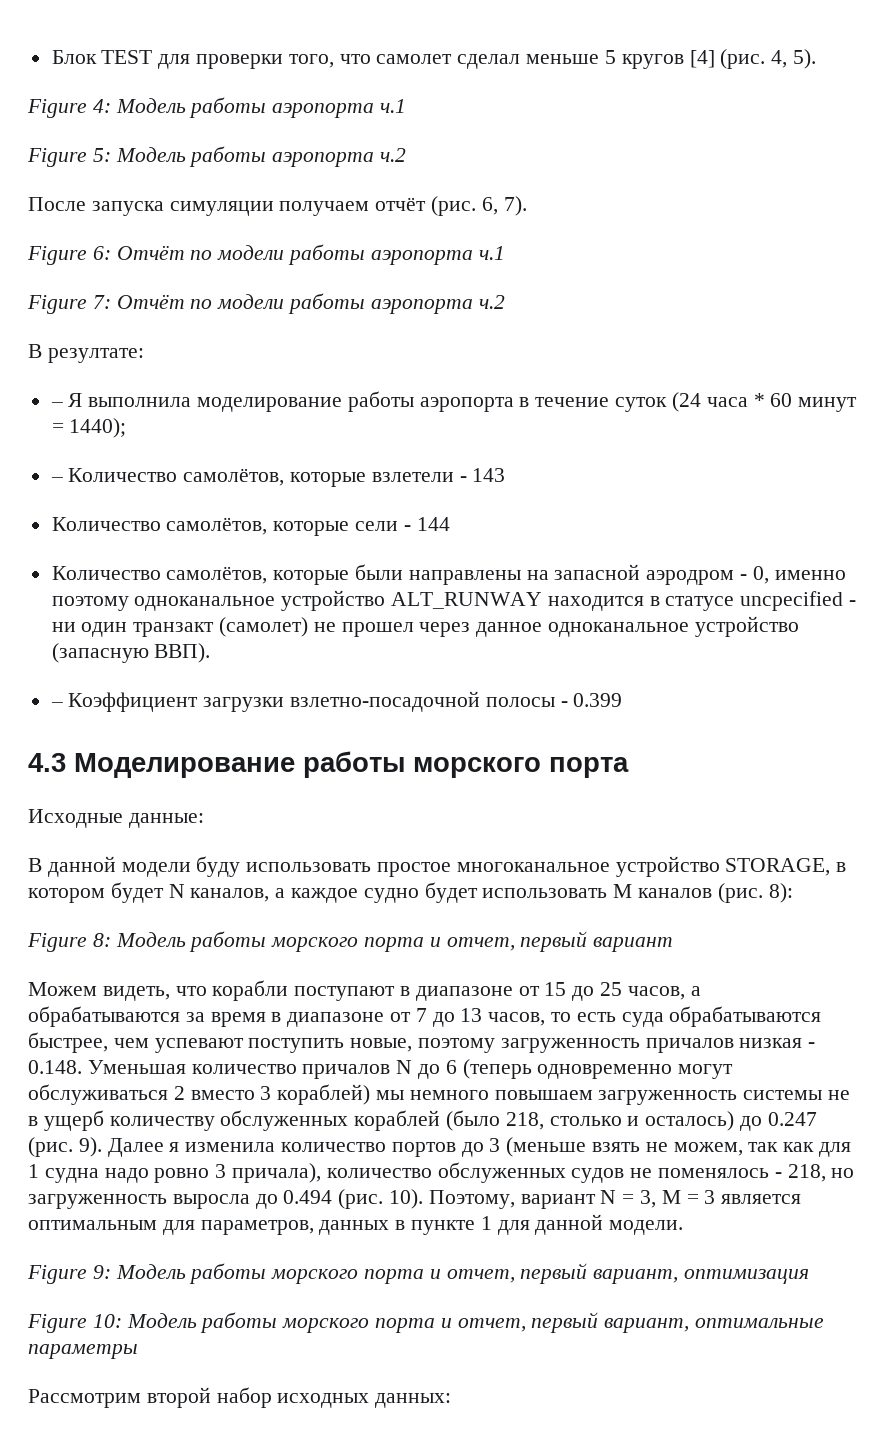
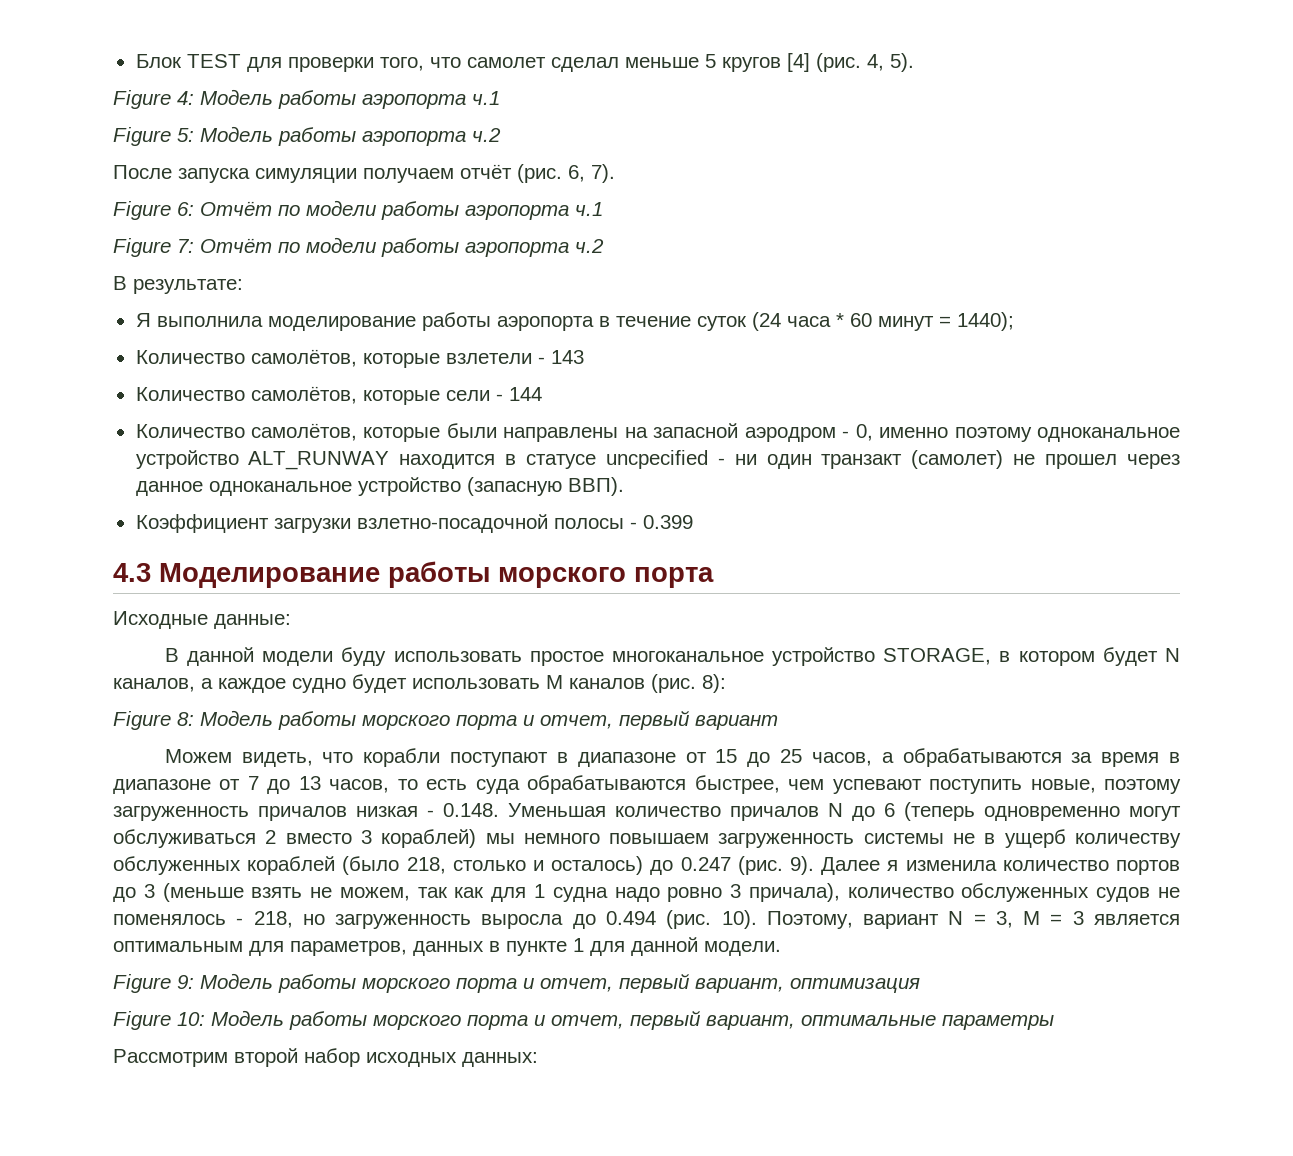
- В резултате:
- – Я выполнила моделирование работы аэропорта в течение суток (24 часа * 60 минут = 1440);
+ В результате:
+ Я выполнила моделирование работы аэропорта в течение суток (24 часа * 60 минут = 1440);
- – Количество самолётов, которые взлетели - 143
+ Количество самолётов, которые взлетели - 143
- – Коэффициент загрузки взлетно-посадочной полосы - 0.399
+ Коэффициент загрузки взлетно-посадочной полосы - 0.399

